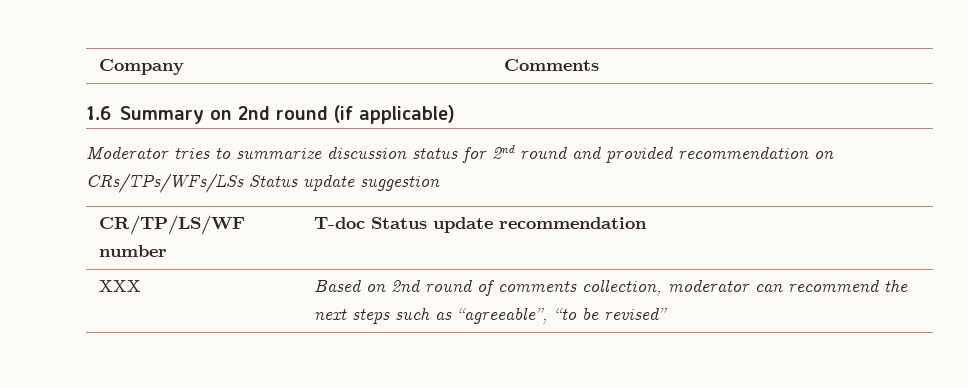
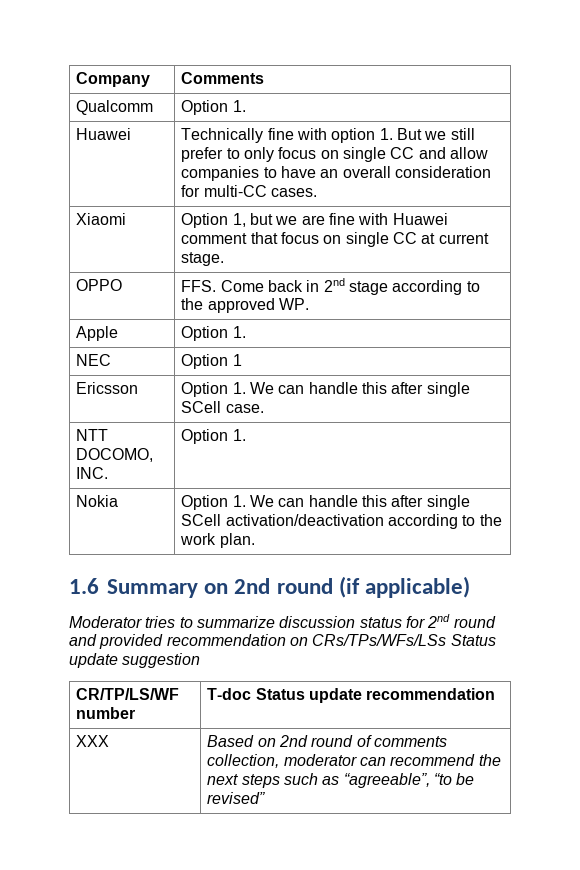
+ Qualcomm | Option 1.
+ Huawei | Technically fine with option 1. But we still prefer to only focus on single CC and allow companies to have an overall consideration for multi-CC cases.
+ Xiaomi | Option 1, but we are fine with Huawei comment that focus on single CC at current stage.
+ OPPO | FFS. Come back in 2nd stage according to the approved WP.
+ Apple | Option 1.
+ NEC | Option 1
+ Ericsson | Option 1. We can handle this after single SCell case.
+ NTT DOCOMO, INC. | Option 1.
+ Nokia | Option 1. We can handle this after single SCell activation/deactivation according to the work plan.

